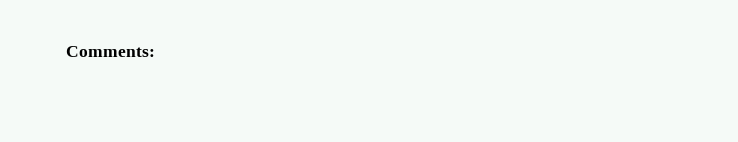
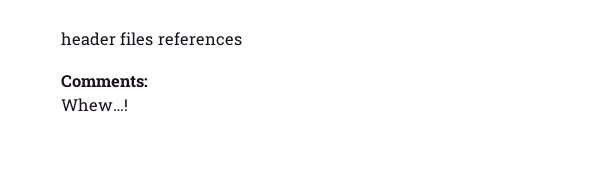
+ header files references
+ Whew…!

